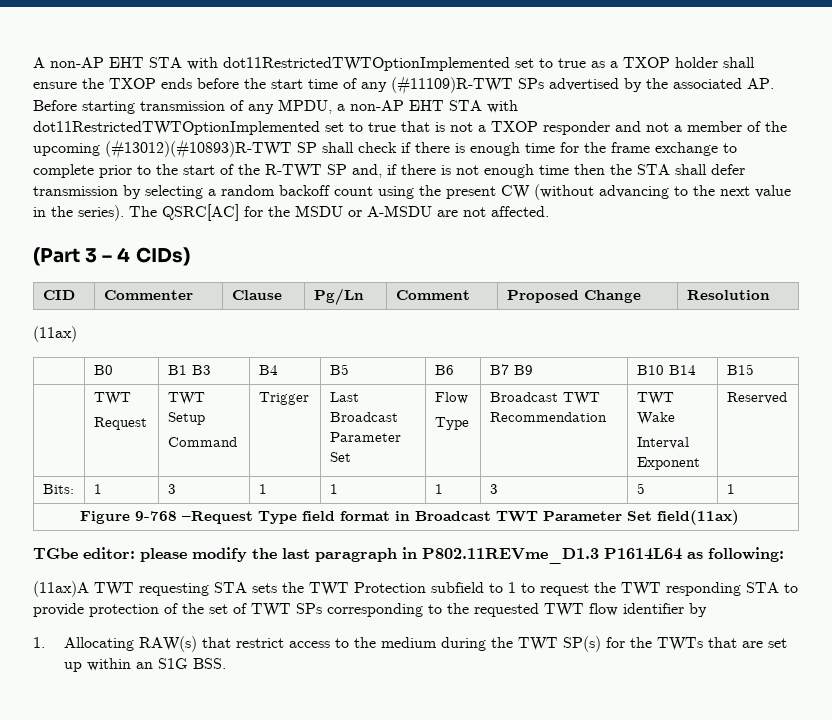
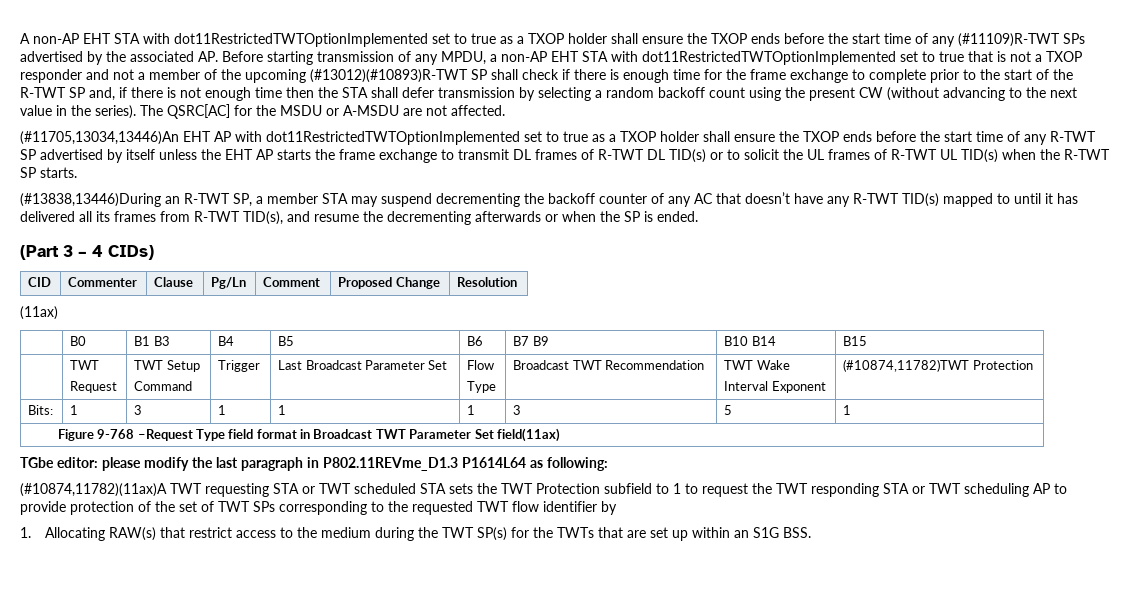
+ (#11705,13034,13446)An EHT AP with dot11RestrictedTWTOptionImplemented set to true as a TXOP holder shall ensure the TXOP ends before the start time of any R-TWT SP advertised by itself unless the EHT AP starts the frame exchange to transmit DL frames of R-TWT DL TID(s) or to solicit the UL frames of R-TWT UL TID(s) when the R-TWT SP starts.
+ (#13838,13446)During an R-TWT SP, a member STA may suspend decrementing the backoff counter of any AC that doesn’t have any R-TWT TID(s) mapped to until it has delivered all its frames from R-TWT TID(s), and resume the decrementing afterwards or when the SP is ended.
  | B0 | B1 B3 | B4 | B5 | B6 | B7 B9 | B10 B14 | B15
  | TWT
  Request | TWT Setup
  Command | Trigger | Last Broadcast Parameter Set | Flow
  Type | Broadcast TWT Recommendation | TWT Wake
- Interval Exponent | Reserved
+ Interval Exponent | (#10874,11782)TWT Protection
- (11ax)A TWT requesting STA sets the TWT Protection subfield to 1 to request the TWT responding STA to provide protection of the set of TWT SPs corresponding to the requested TWT flow identifier by
+ (#10874,11782)(11ax)A TWT requesting STA or TWT scheduled STA sets the TWT Protection subfield to 1 to request the TWT responding STA or TWT scheduling AP to provide protection of the set of TWT SPs corresponding to the requested TWT flow identifier by

